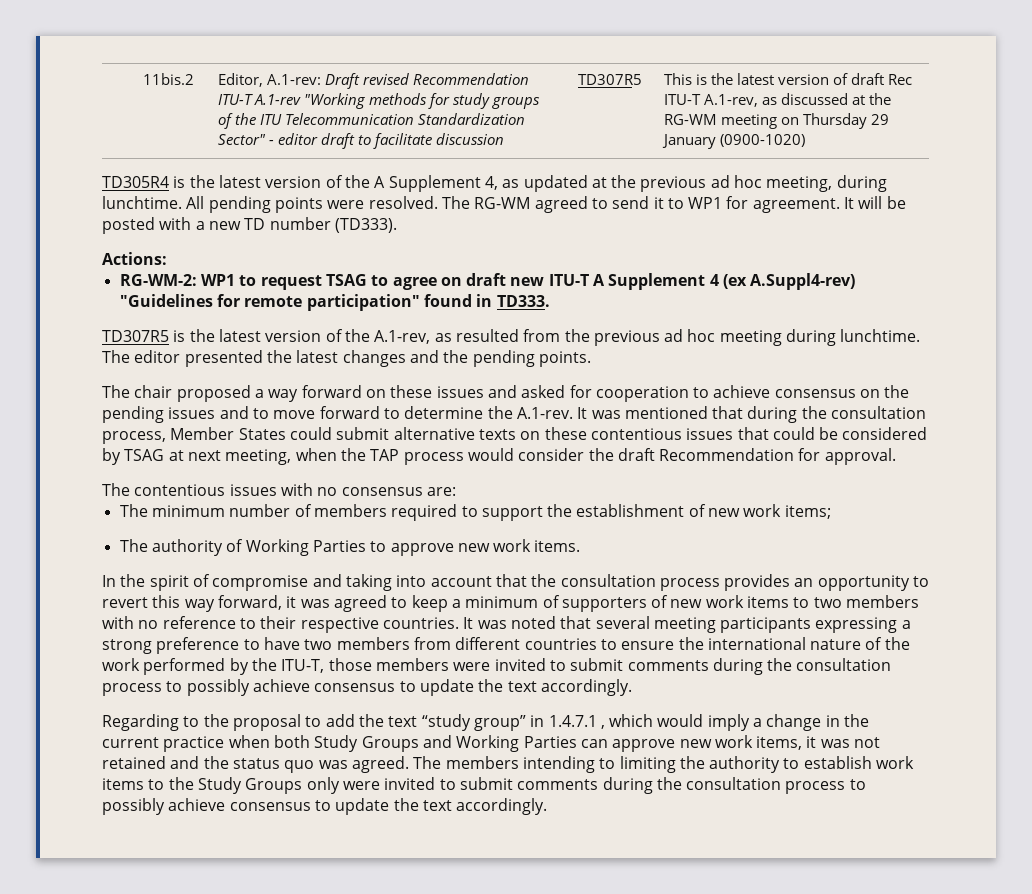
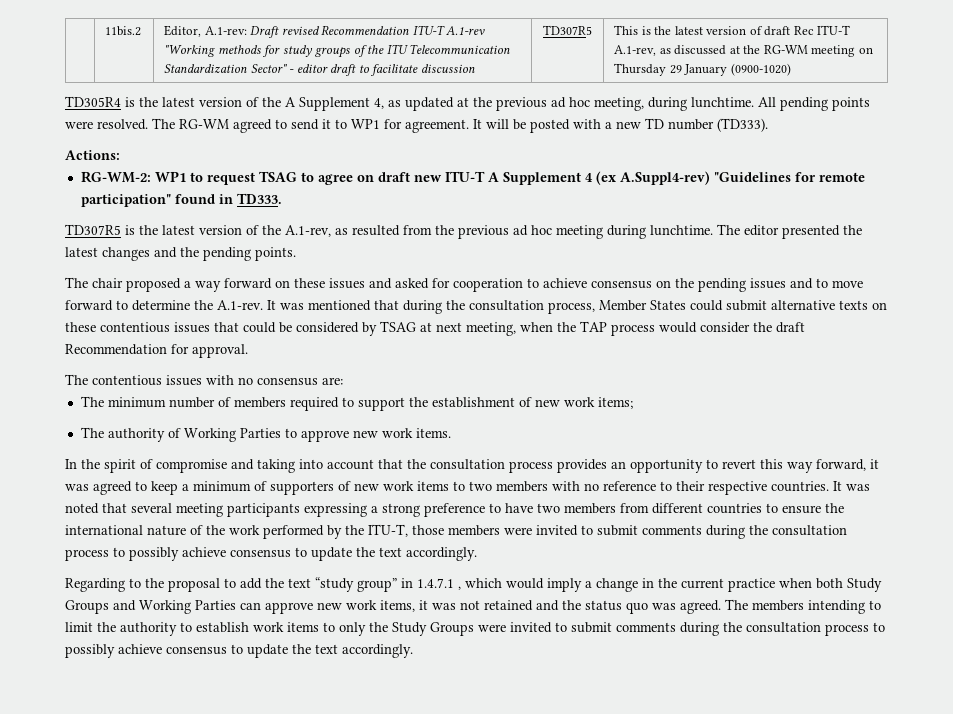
- The members intending to limiting the authority to establish work items to the Study Groups only were invited to submit comments during the consultation process to possibly achieve consensus to update the text accordingly.
+ The members intending to limit the authority to establish work items to only the Study Groups were invited to submit comments during the consultation process to possibly achieve consensus to update the text accordingly.

